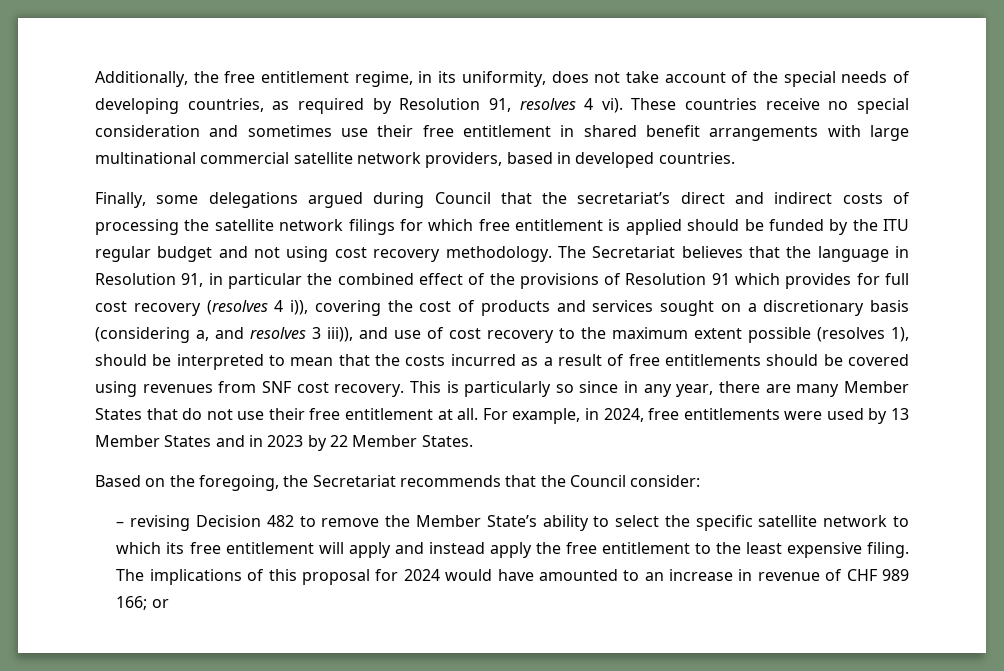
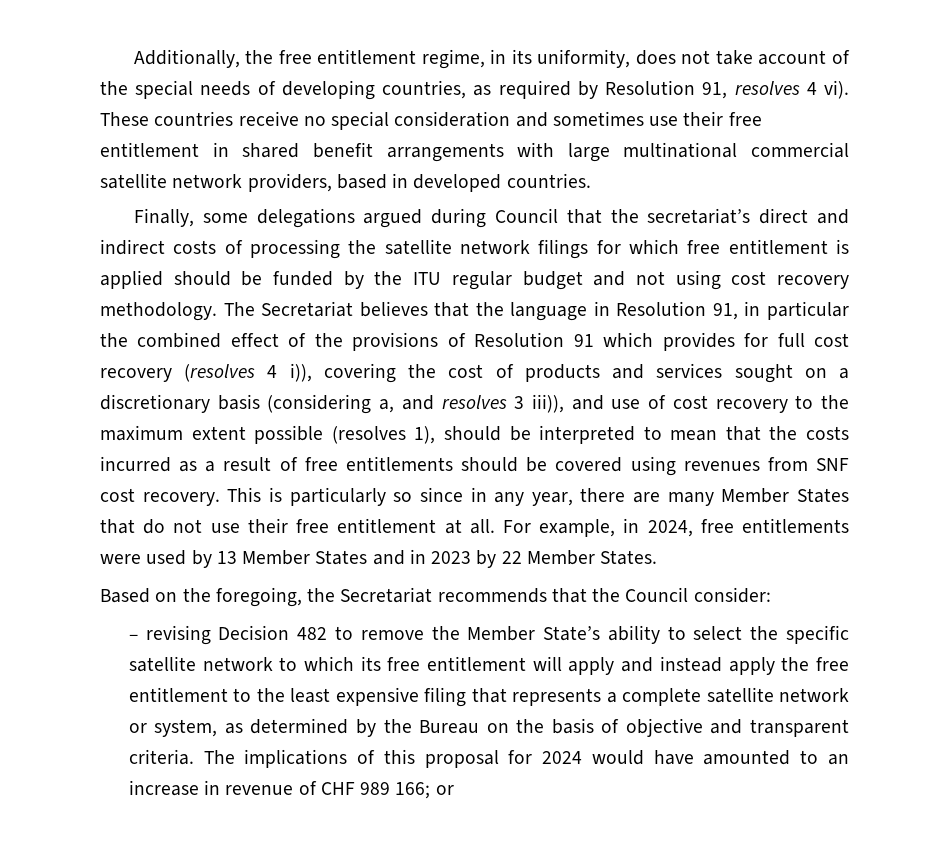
- – revising Decision 482 to remove the Member State’s ability to select the specific satellite network to which its free entitlement will apply and instead apply the free entitlement to the least expensive filing.
+ – revising Decision 482 to remove the Member State’s ability to select the specific satellite network to which its free entitlement will apply and instead apply the free entitlement to the least expensive filing that represents a complete satellite network or system, as determined by the Bureau on the basis of objective and transparent criteria.

